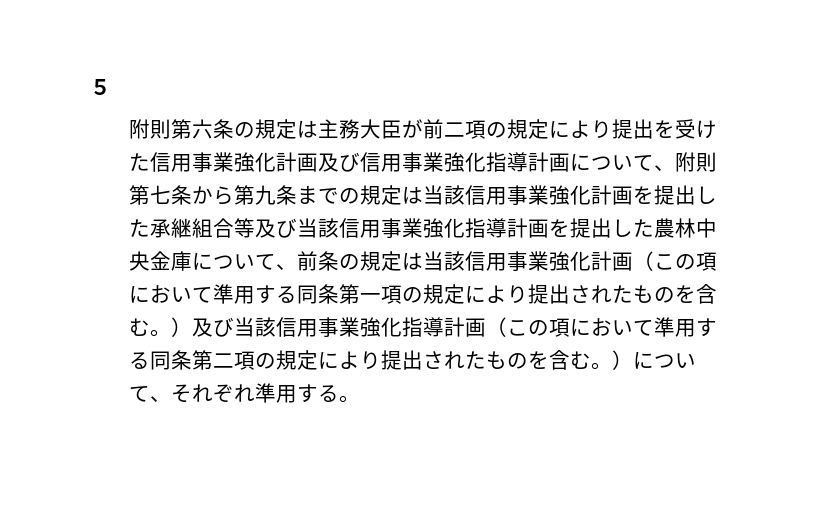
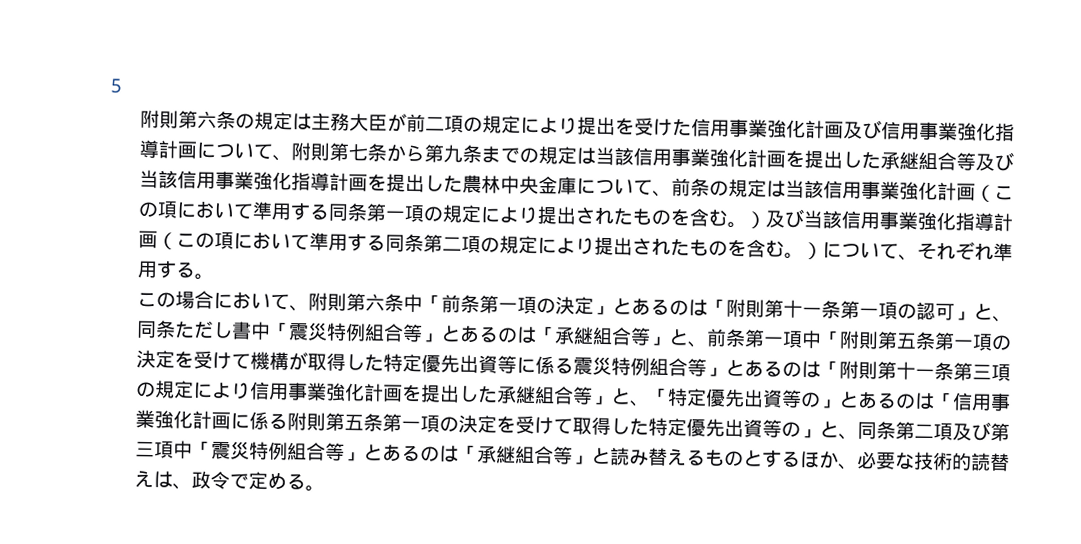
+ この場合において、附則第六条中「前条第一項の決定」とあるのは「附則第十一条第一項の認可」と、同条ただし書中「震災特例組合等」とあるのは「承継組合等」と、前条第一項中「附則第五条第一項の決定を受けて機構が取得した特定優先出資等に係る震災特例組合等」とあるのは「附則第十一条第三項の規定により信用事業強化計画を提出した承継組合等」と、「特定優先出資等の」とあるのは「信用事業強化計画に係る附則第五条第一項の決定を受けて取得した特定優先出資等の」と、同条第二項及び第三項中「震災特例組合等」とあるのは「承継組合等」と読み替えるものとするほか、必要な技術的読替えは、政令で定める。

